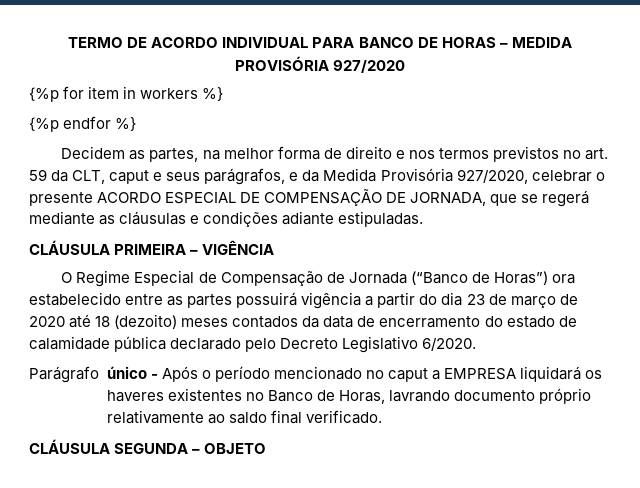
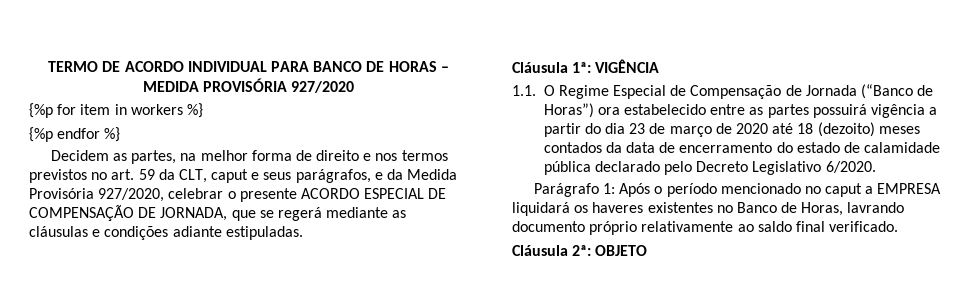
- CLÁUSULA PRIMEIRA – VIGÊNCIA
+ Cláusula 1ª: VIGÊNCIA
- O Regime Especial de Compensação de Jornada (“Banco de Horas”) ora estabelecido entre as partes possuirá vigência a partir do dia 23 de março de 2020 até 18 (dezoito) meses contados da data de encerramento do estado de calamidade pública declarado pelo Decreto Legislativo 6/2020.
+ 1.1. O Regime Especial de Compensação de Jornada (“Banco de Horas”) ora estabelecido entre as partes possuirá vigência a partir do dia 23 de março de 2020 até 18 (dezoito) meses contados da data de encerramento do estado de calamidade pública declarado pelo Decreto Legislativo 6/2020.
- Parágrafo único - Após o período mencionado no caput a EMPRESA liquidará os haveres existentes no Banco de Horas, lavrando documento próprio relativamente ao saldo final verificado.
+ Parágrafo 1: Após o período mencionado no caput a EMPRESA liquidará os haveres existentes no Banco de Horas, lavrando documento próprio relativamente ao saldo final verificado.
- CLÁUSULA SEGUNDA – OBJETO
+ Cláusula 2ª: OBJETO

